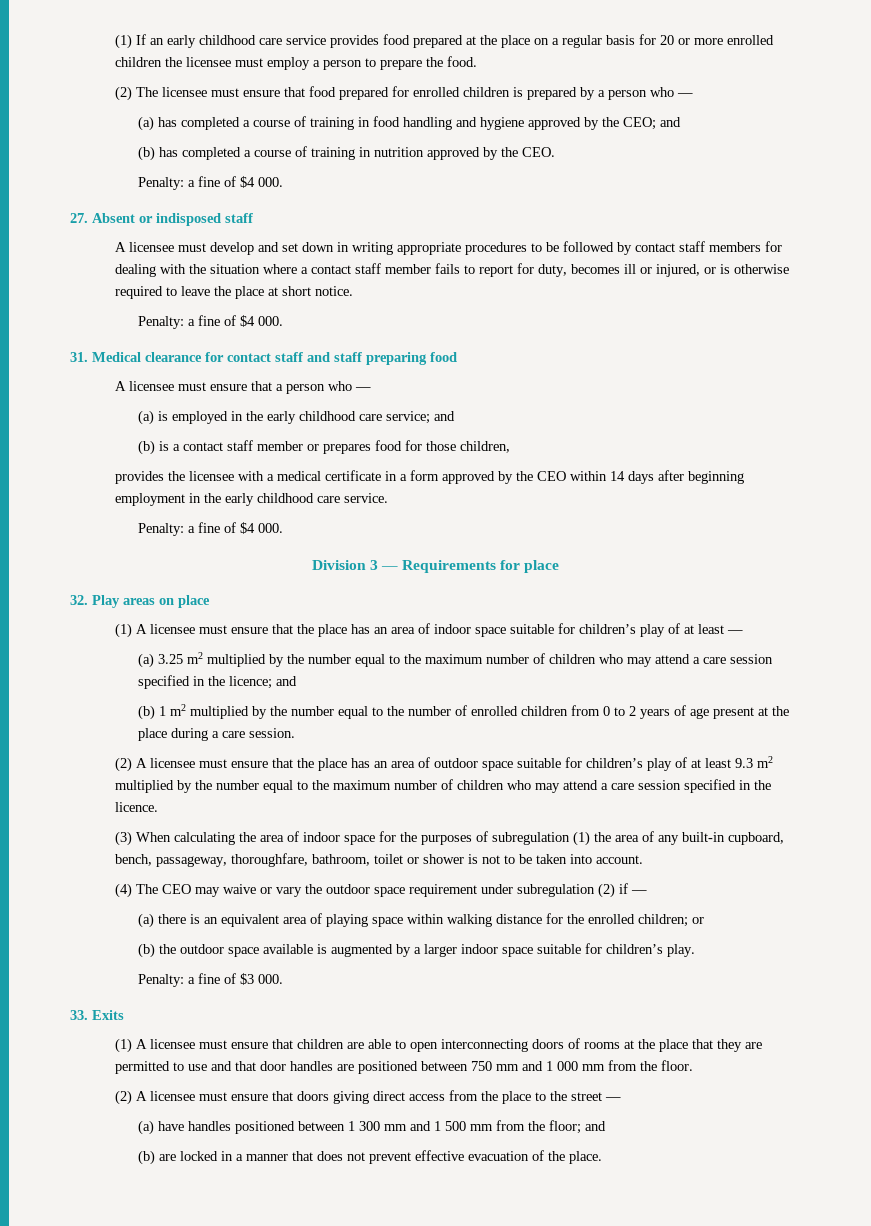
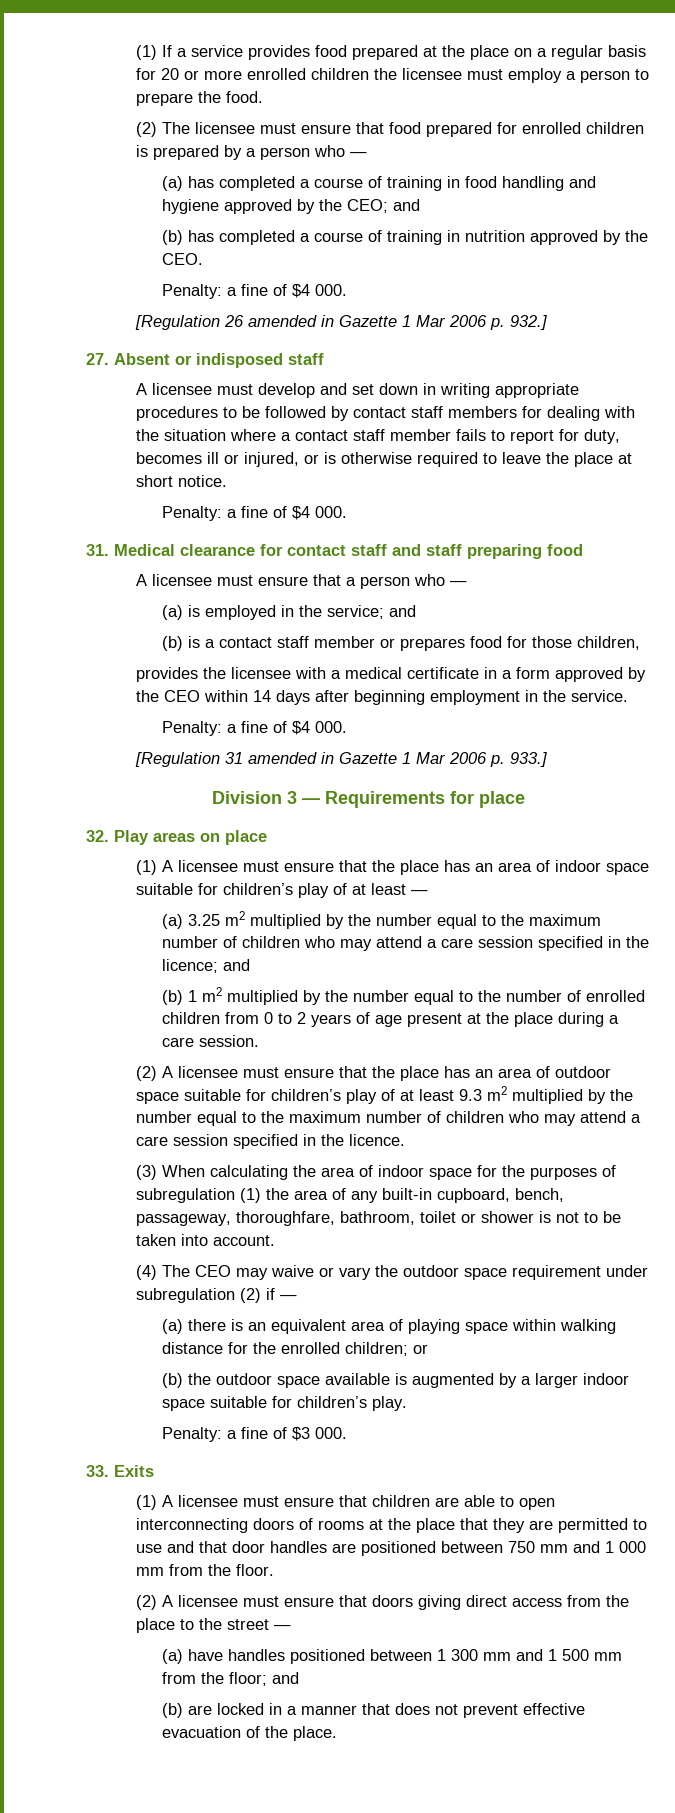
- (1) If an early childhood care service provides food prepared at the place on a regular basis for 20 or more enrolled children the licensee must employ a person to prepare the food.
+ (1) If a service provides food prepared at the place on a regular basis for 20 or more enrolled children the licensee must employ a person to prepare the food.
+ [Regulation 26 amended in Gazette 1 Mar 2006 p. 932.]
- (a) is employed in the early childhood care service; and
+ (a) is employed in the service; and
- provides the licensee with a medical certificate in a form approved by the CEO within 14 days after beginning employment in the early childhood care service.
+ provides the licensee with a medical certificate in a form approved by the CEO within 14 days after beginning employment in the service.
+ [Regulation 31 amended in Gazette 1 Mar 2006 p. 933.]

